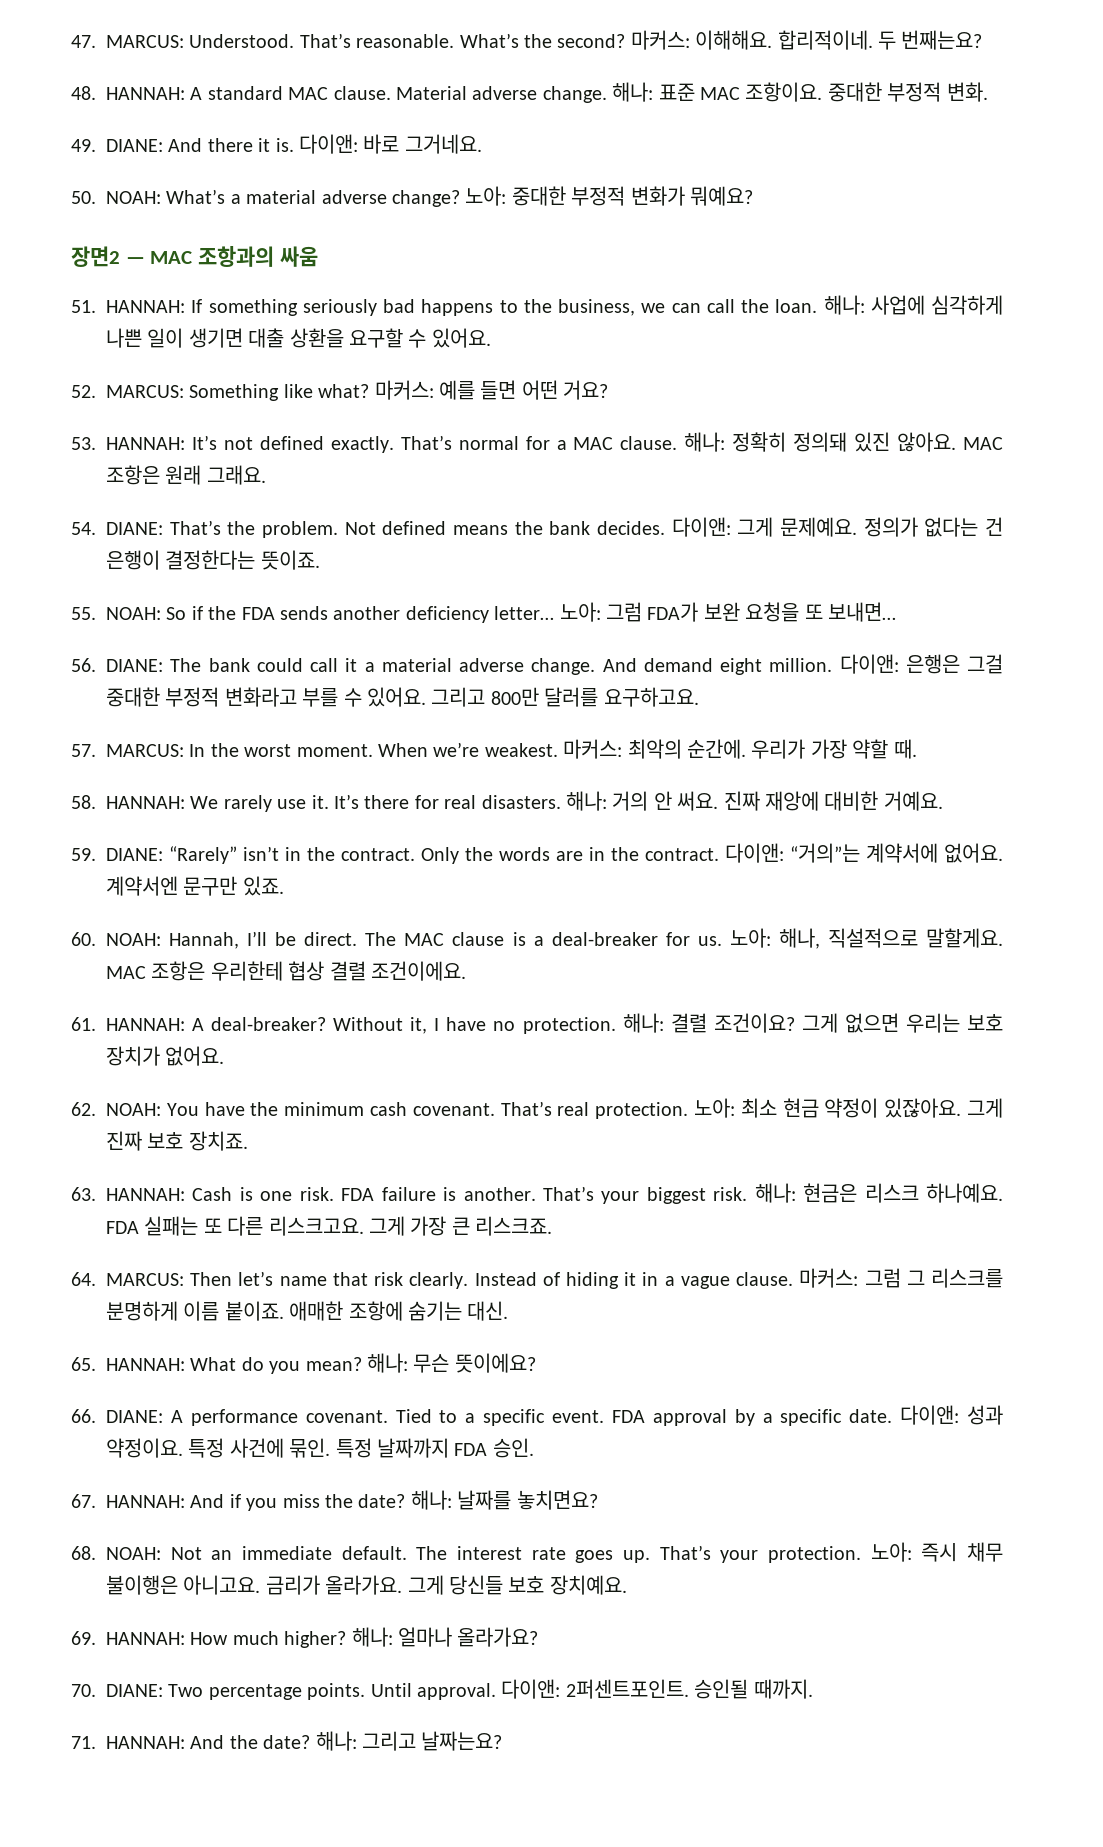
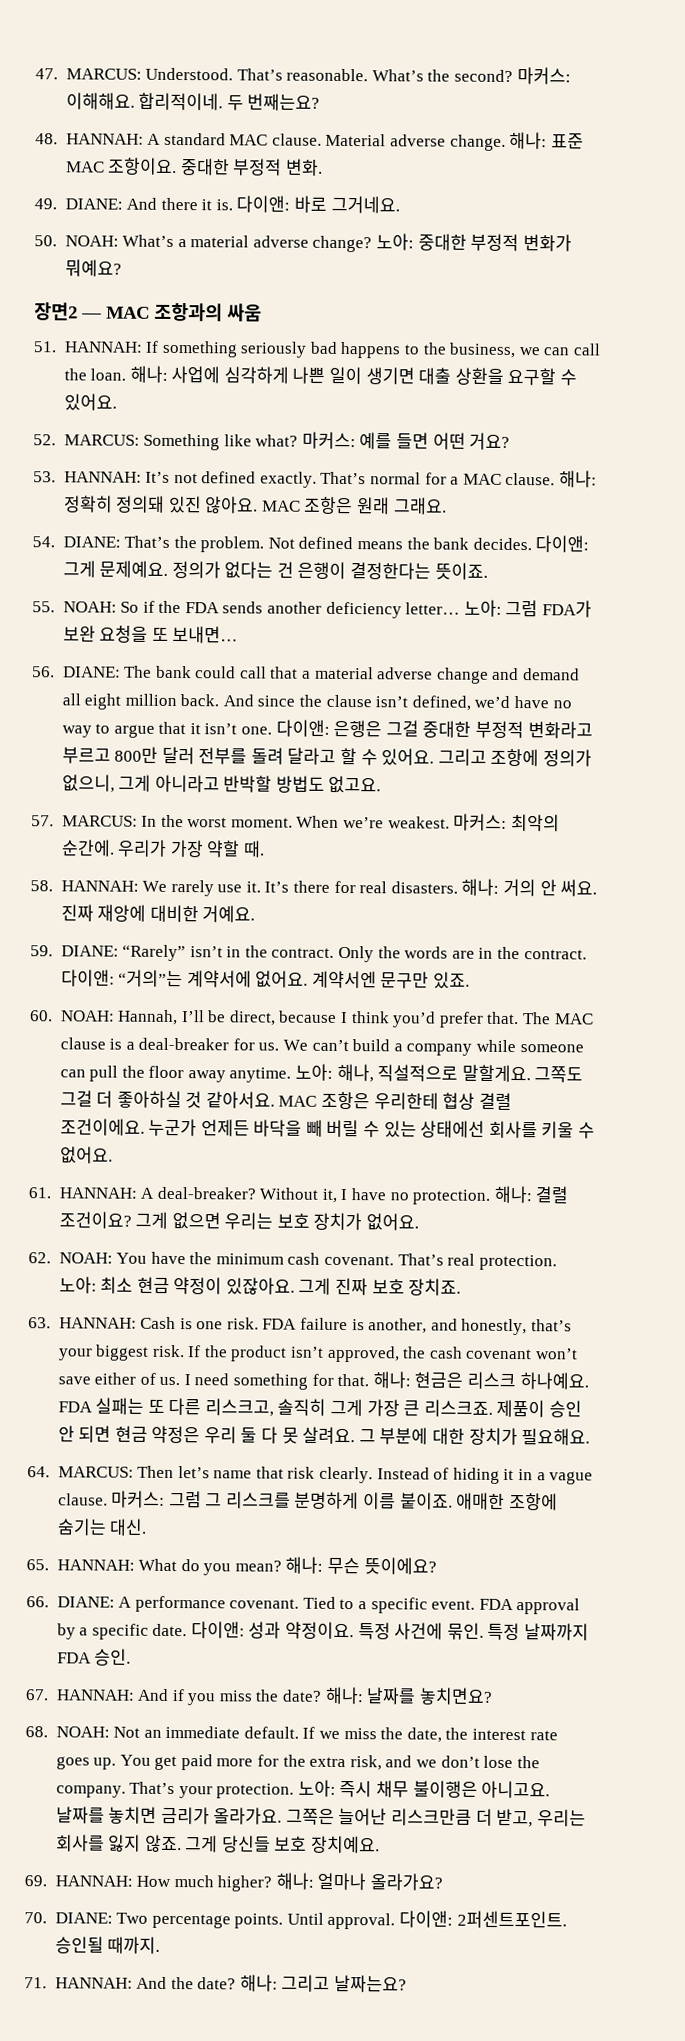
- 56. DIANE: The bank could call it a material adverse change. And demand eight million.
+ 56. DIANE: The bank could call that a material adverse change and demand all eight million back. And since the clause isn’t defined, we’d have no way to argue that it isn’t one.
- 다이앤: 은행은 그걸 중대한 부정적 변화라고 부를 수 있어요. 그리고 800만 달러를 요구하고요.
+ 다이앤: 은행은 그걸 중대한 부정적 변화라고 부르고 800만 달러 전부를 돌려 달라고 할 수 있어요. 그리고 조항에 정의가 없으니, 그게 아니라고 반박할 방법도 없고요.
- 60. NOAH: Hannah, I’ll be direct.
+ 60. NOAH: Hannah, I’ll be direct, because I think you’d prefer that.
- 노아: 해나, 직설적으로 말할게요.
+ We can’t build a company while someone can pull the floor away anytime. 노아: 해나, 직설적으로 말할게요. 그쪽도 그걸 더 좋아하실 것 같아서요.
+ 누군가 언제든 바닥을 빼 버릴 수 있는 상태에선 회사를 키울 수 없어요.
- FDA failure is another. That’s your biggest risk.
+ FDA failure is another, and honestly, that’s your biggest risk. If the product isn’t approved, the cash covenant won’t save either of us. I need something for that.
- FDA 실패는 또 다른 리스크고요. 그게 가장 큰 리스크죠.
+ FDA 실패는 또 다른 리스크고, 솔직히 그게 가장 큰 리스크죠. 제품이 승인 안 되면 현금 약정은 우리 둘 다 못 살려요. 그 부분에 대한 장치가 필요해요.
- The interest rate goes up.
+ If we miss the date, the interest rate goes up. You get paid more for the extra risk, and we don’t lose the company.
- 금리가 올라가요.
+ 날짜를 놓치면 금리가 올라가요. 그쪽은 늘어난 리스크만큼 더 받고, 우리는 회사를 잃지 않죠.

